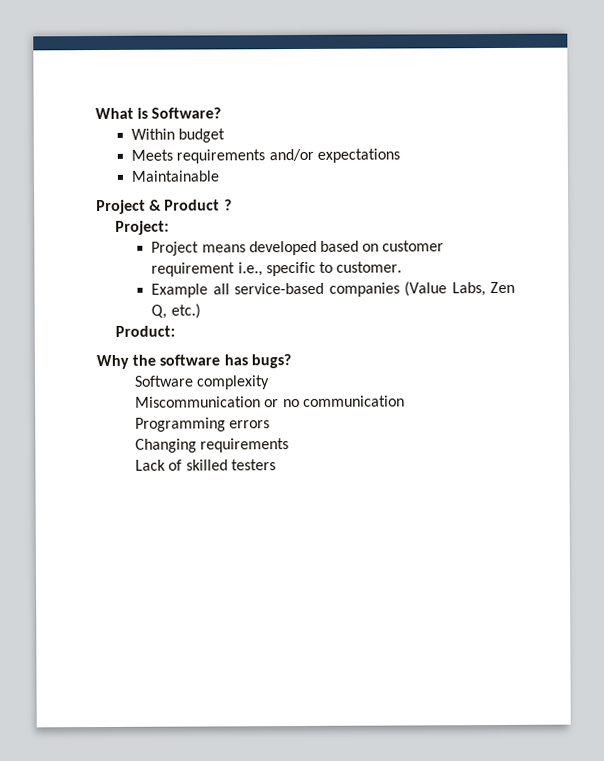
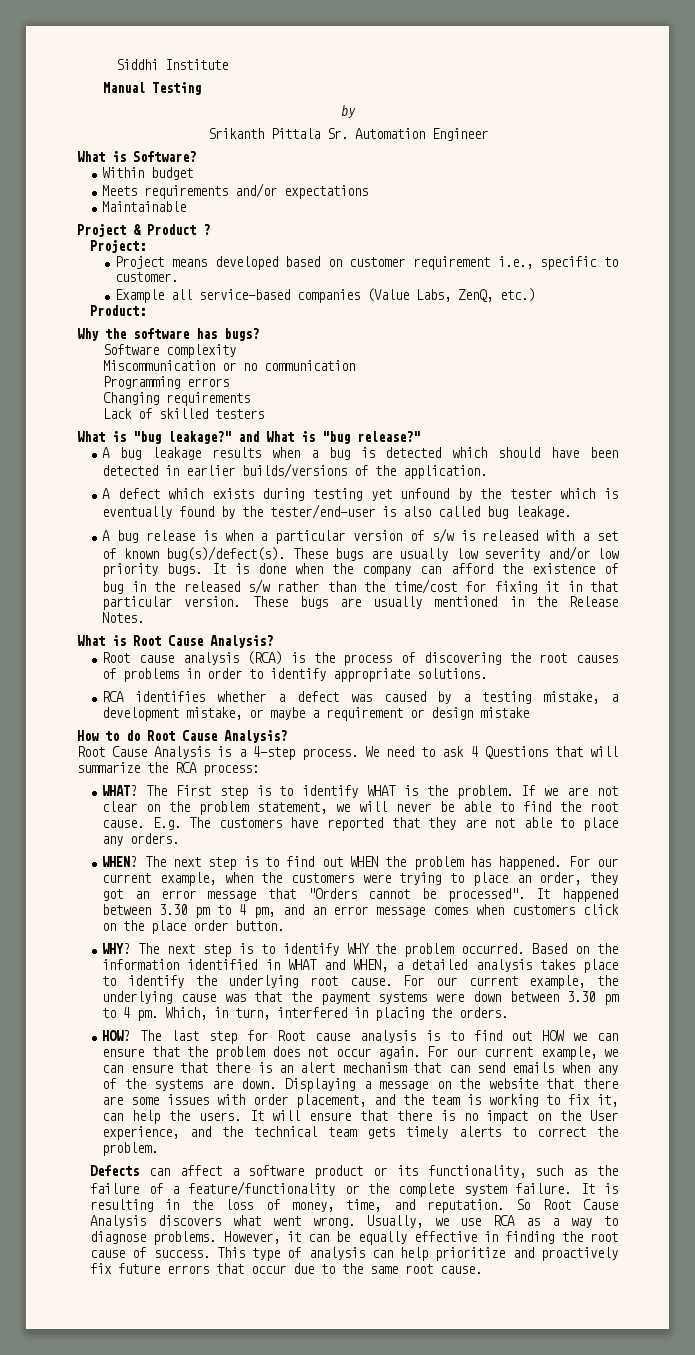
+ Siddhi Institute
+ Manual Testing
+ by
+ Srikanth Pittala Sr. Automation Engineer
- Example all service-based companies (Value Labs, Zen Q, etc.)
+ Example all service-based companies (Value Labs, ZenQ, etc.)
+ What is "bug leakage?" and What is "bug release?"
+ A bug leakage results when a bug is detected which should have been detected in earlier builds/versions of the application.
+ A defect which exists during testing yet unfound by the tester which is eventually found by the tester/end-user is also called bug leakage.
+ A bug release is when a particular version of s/w is released with a set of known bug(s)/defect(s). These bugs are usually low severity and/or low priority bugs. It is done when the company can afford the existence of bug in the released s/w rather than the time/cost for fixing it in that particular version. These bugs are usually mentioned in the Release Notes.
+ What is Root Cause Analysis?
+ Root cause analysis (RCA) is the process of discovering the root causes of problems in order to identify appropriate solutions.
+ RCA identifies whether a defect was caused by a testing mistake, a development mistake, or maybe a requirement or design mistake
+ How to do Root Cause Analysis?
+ Root Cause Analysis is a 4-step process. We need to ask 4 Questions that will summarize the RCA process:
+ WHAT? The First step is to identify WHAT is the problem. If we are not clear on the problem statement, we will never be able to find the root cause. E.g. The customers have reported that they are not able to place any orders.
+ WHEN? The next step is to find out WHEN the problem has happened. For our current example, when the customers were trying to place an order, they got an error message that "Orders cannot be processed". It happened between 3.30 pm to 4 pm, and an error message comes when customers click on the place order button.
+ WHY? The next step is to identify WHY the problem occurred. Based on the information identified in WHAT and WHEN, a detailed analysis takes place to identify the underlying root cause. For our current example, the underlying cause was that the payment systems were down between 3.30 pm to 4 pm. Which, in turn, interfered in placing the orders.
+ HOW? The last step for Root cause analysis is to find out HOW we can ensure that the problem does not occur again. For our current example, we can ensure that there is an alert mechanism that can send emails when any of the systems are down. Displaying a message on the website that there are some issues with order placement, and the team is working to fix it, can help the users. It will ensure that there is no impact on the User experience, and the technical team gets timely alerts to correct the problem.
+ Defects can affect a software product or its functionality, such as the failure of a feature/functionality or the complete system failure. It is resulting in the loss of money, time, and reputation. So Root Cause Analysis discovers what went wrong. Usually, we use RCA as a way to diagnose problems. However, it can be equally effective in finding the root cause of success. This type of analysis can help prioritize and proactively fix future errors that occur due to the same root cause.

